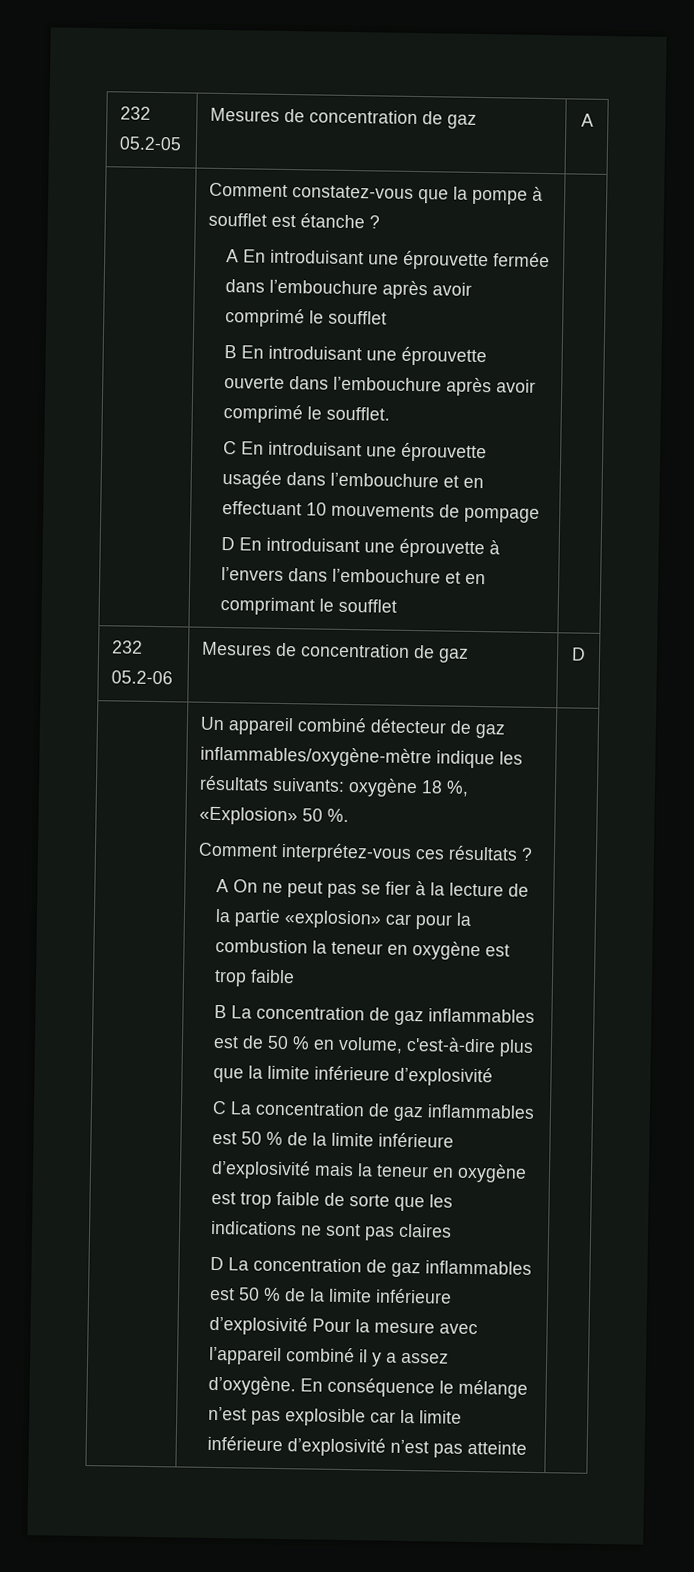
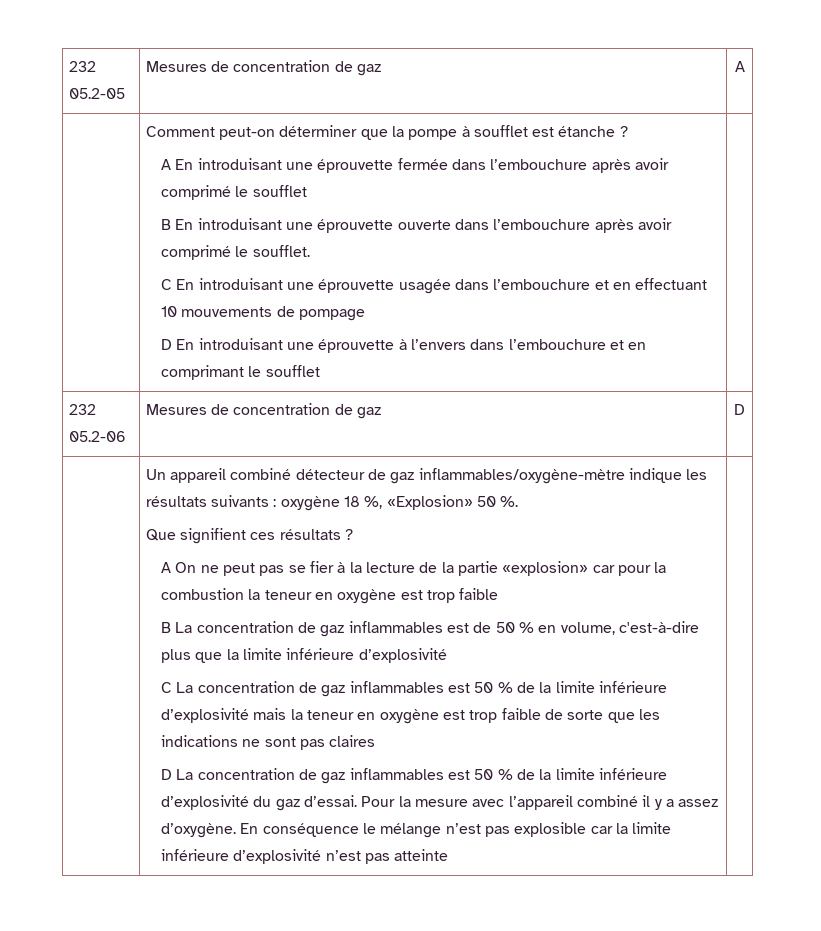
- Comment constatez-vous que la pompe à soufflet est étanche ?
+ Comment peut-on déterminer que la pompe à soufflet est étanche ?
- Un appareil combiné détecteur de gaz inflammables/oxygène-mètre indique les résultats suivants: oxygène 18 %, «Explosion» 50 %.
+ Un appareil combiné détecteur de gaz inflammables/oxygène-mètre indique les résultats suivants : oxygène 18 %, «Explosion» 50 %.
- Comment interprétez-vous ces résultats ?
+ Que signifient ces résultats ?
- D La concentration de gaz inflammables est 50 % de la limite inférieure d’explosivité Pour la mesure avec l’appareil combiné il y a assez d’oxygène.
+ D La concentration de gaz inflammables est 50 % de la limite inférieure d’explosivité du gaz d’essai. Pour la mesure avec l’appareil combiné il y a assez d’oxygène.

